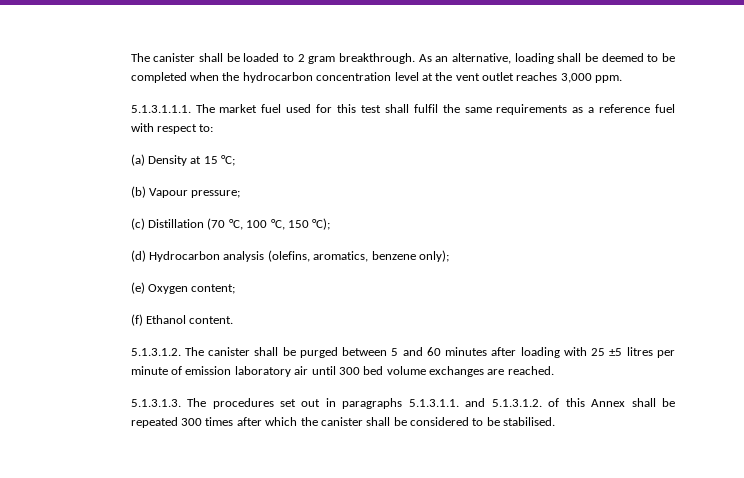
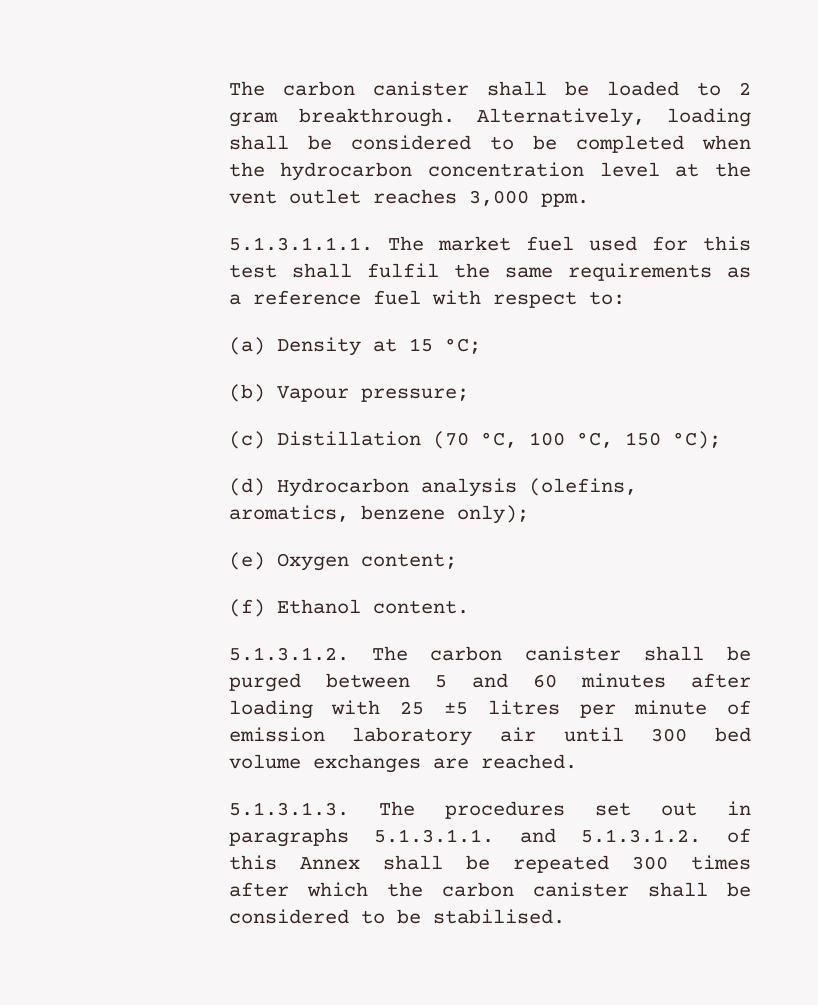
- The canister shall be loaded to 2 gram breakthrough.
+ The carbon canister shall be loaded to 2 gram breakthrough.
- As an alternative, loading shall be deemed to be completed when the hydrocarbon concentration level at the vent outlet reaches 3,000 ppm.
+ Alternatively, loading shall be considered to be completed when the hydrocarbon concentration level at the vent outlet reaches 3,000 ppm.
- 5.1.3.1.2. The canister shall be purged between 5 and 60 minutes after loading with 25 ±5 litres per minute of emission laboratory air until 300 bed volume exchanges are reached.
+ 5.1.3.1.2. The carbon canister shall be purged between 5 and 60 minutes after loading with 25 ±5 litres per minute of emission laboratory air until 300 bed volume exchanges are reached.
- 5.1.3.1.3. The procedures set out in paragraphs 5.1.3.1.1. and 5.1.3.1.2. of this Annex shall be repeated 300 times after which the canister shall be considered to be stabilised.
+ 5.1.3.1.3. The procedures set out in paragraphs 5.1.3.1.1. and 5.1.3.1.2. of this Annex shall be repeated 300 times after which the carbon canister shall be considered to be stabilised.

